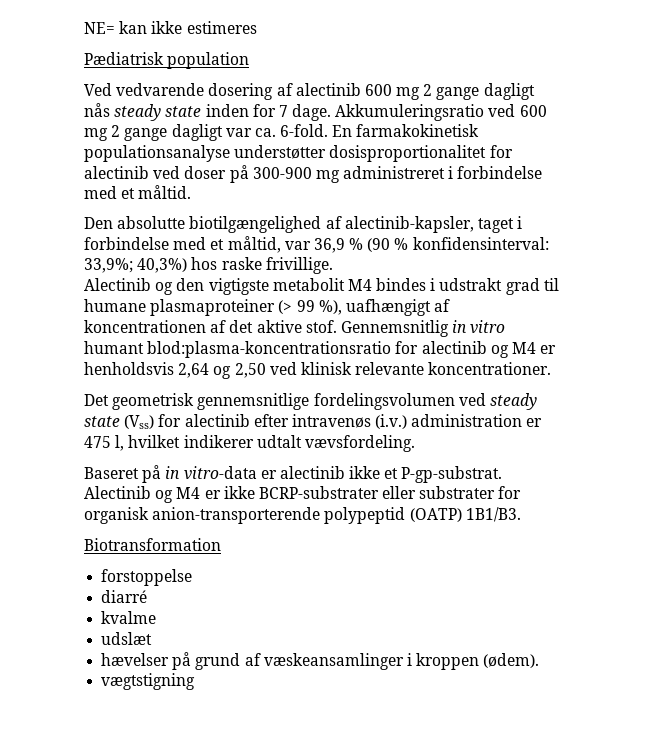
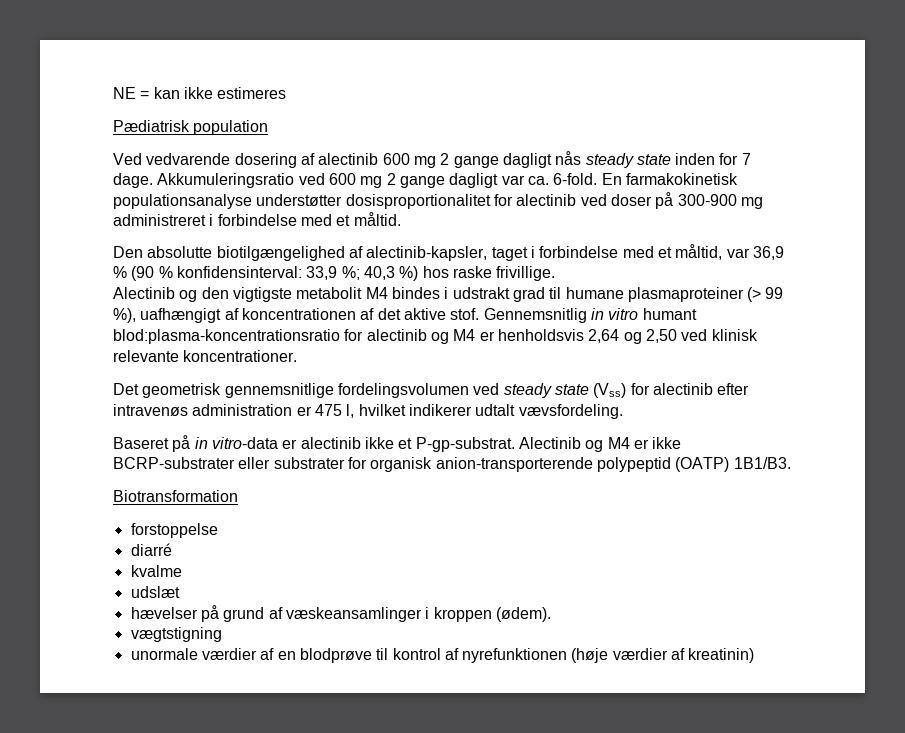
- NE= kan ikke estimeres
+ NE = kan ikke estimeres
- Den absolutte biotilgængelighed af alectinib-kapsler, taget i forbindelse med et måltid, var 36,9 % (90 % konfidensinterval: 33,9%; 40,3%) hos raske frivillige.
+ Den absolutte biotilgængelighed af alectinib-kapsler, taget i forbindelse med et måltid, var 36,9 % (90 % konfidensinterval: 33,9 %; 40,3 %) hos raske frivillige.
- Det geometrisk gennemsnitlige fordelingsvolumen ved steady state (Vss) for alectinib efter intravenøs (i.v.) administration er 475 l, hvilket indikerer udtalt vævsfordeling.
+ Det geometrisk gennemsnitlige fordelingsvolumen ved steady state (Vss) for alectinib efter intravenøs administration er 475 l, hvilket indikerer udtalt vævsfordeling.
+ unormale værdier af en blodprøve til kontrol af nyrefunktionen (høje værdier af kreatinin)

